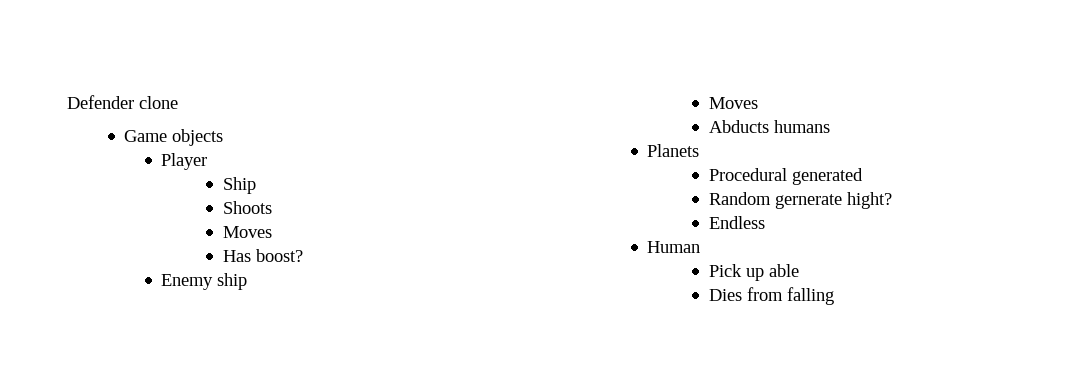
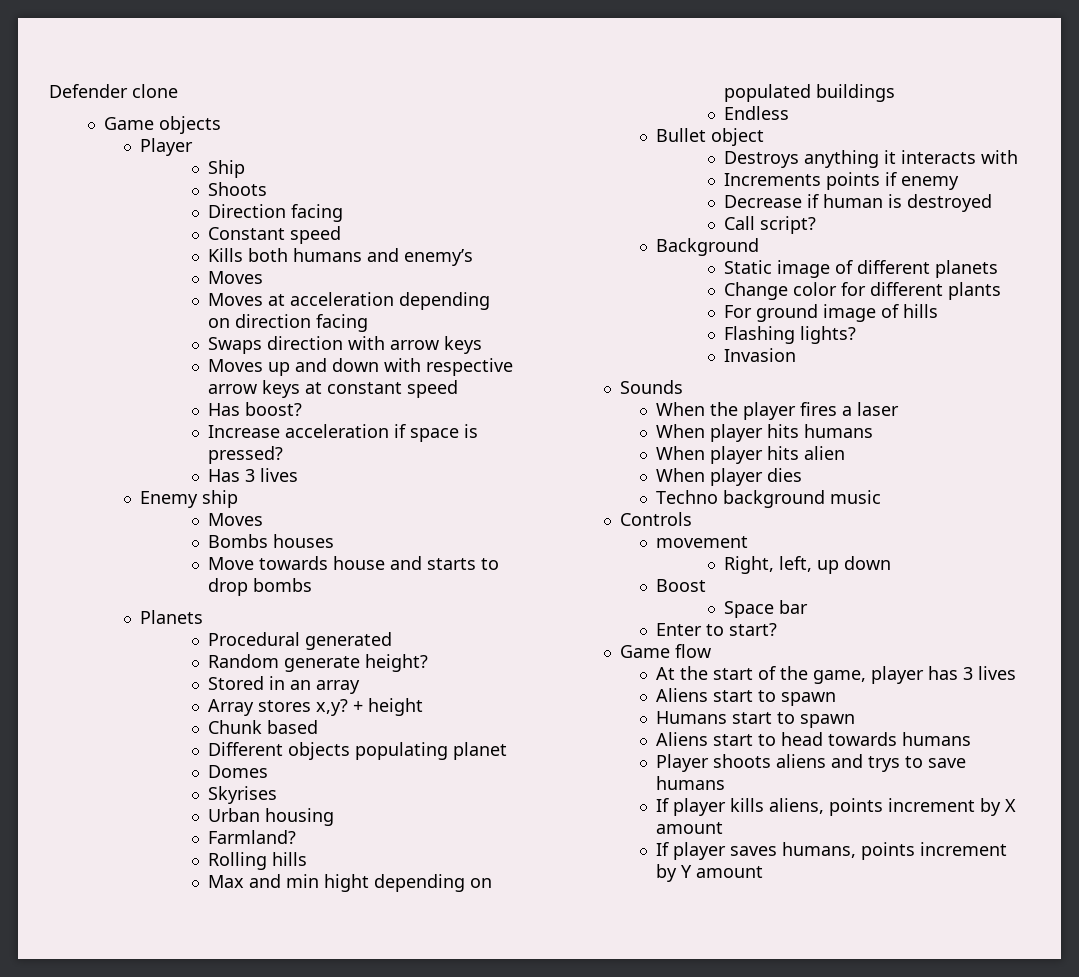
  Shoots
+ Direction facing
+ Constant speed
+ Kills both humans and enemy’s
  Moves
+ Moves at acceleration depending on direction facing
+ Swaps direction with arrow keys
+ Moves up and down with respective arrow keys at constant speed
  Has boost?
+ Increase acceleration if space is pressed?
+ Has 3 lives
  Enemy ship
  Moves
- Abducts humans
+ Bombs houses
+ Move towards house and starts to drop bombs
  Planets
  Procedural generated
- Random gernerate hight?
+ Random generate height?
+ Stored in an array
+ Array stores x,y? + height
+ Chunk based
+ Different objects populating planet
+ Domes
+ Skyrises
+ Urban housing
+ Farmland?
+ Rolling hills
+ Max and min hight depending on populated buildings
  Endless
- Human
- Pick up able
- Dies from falling
+ Bullet object
+ Destroys anything it interacts with
+ Increments points if enemy
+ Decrease if human is destroyed
+ Call script?
+ Background
+ Static image of different planets
+ Change color for different plants
+ For ground image of hills
+ Flashing lights?
+ Invasion
+ Sounds
+ When the player fires a laser
+ When player hits humans
+ When player hits alien
+ When player dies
+ Techno background music
+ Controls
+ movement
+ Right, left, up down
+ Boost
+ Space bar
+ Enter to start?
+ Game flow
+ At the start of the game, player has 3 lives
+ Aliens start to spawn
+ Humans start to spawn
+ Aliens start to head towards humans
+ Player shoots aliens and trys to save humans
+ If player kills aliens, points increment by X amount
+ If player saves humans, points increment by Y amount

